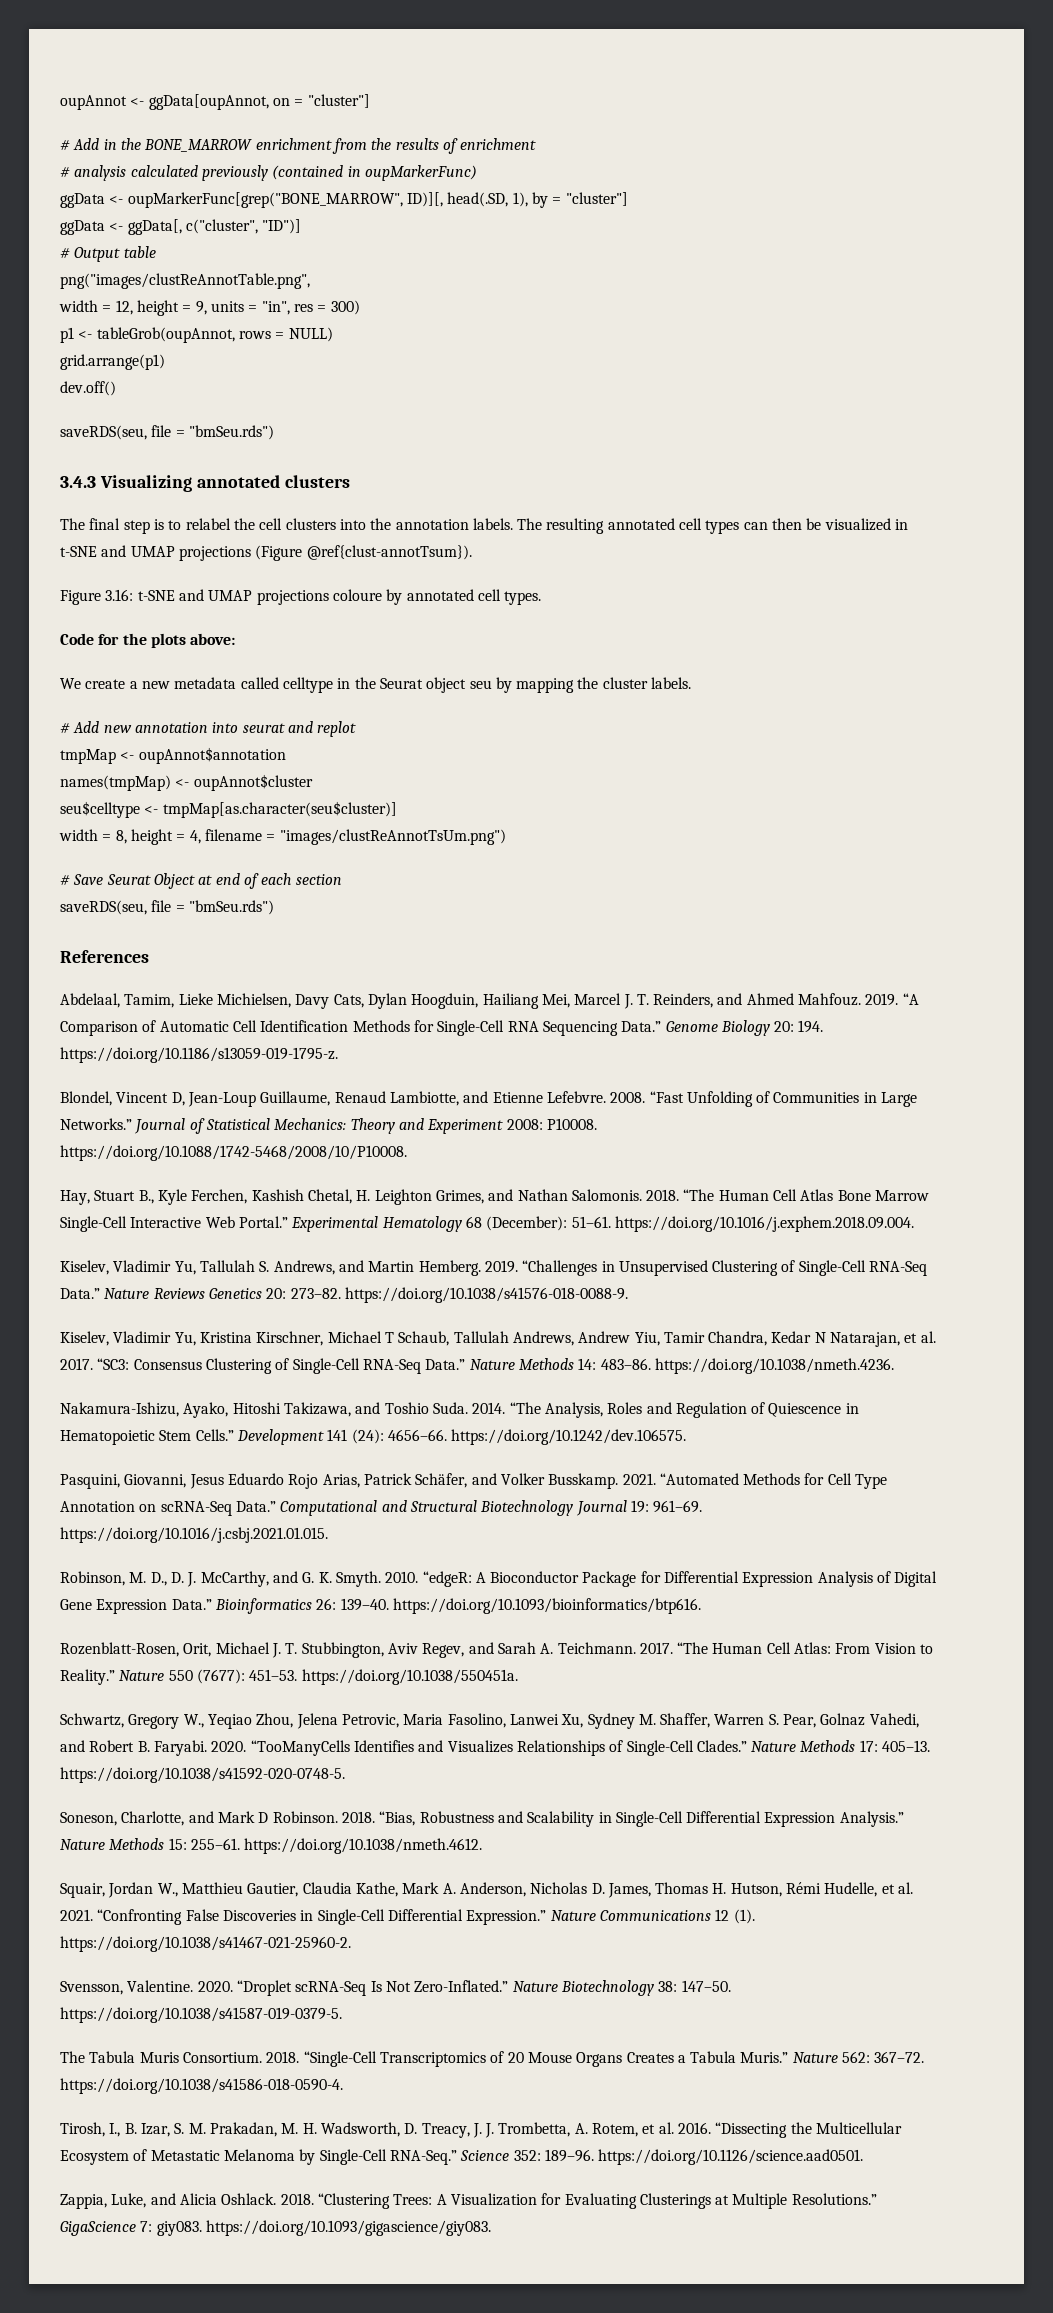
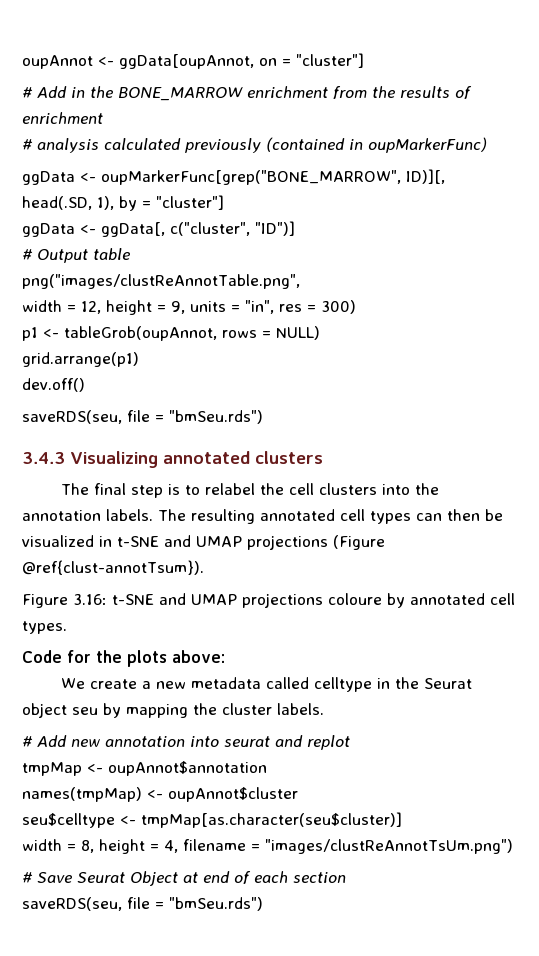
- References
- Abdelaal, Tamim, Lieke Michielsen, Davy Cats, Dylan Hoogduin, Hailiang Mei, Marcel J. T. Reinders, and Ahmed Mahfouz. 2019. “A Comparison of Automatic Cell Identification Methods for Single-Cell RNA Sequencing Data.” Genome Biology 20: 194. https://doi.org/10.1186/s13059-019-1795-z.
- Blondel, Vincent D, Jean-Loup Guillaume, Renaud Lambiotte, and Etienne Lefebvre. 2008. “Fast Unfolding of Communities in Large Networks.” Journal of Statistical Mechanics: Theory and Experiment 2008: P10008. https://doi.org/10.1088/1742-5468/2008/10/P10008.
- Hay, Stuart B., Kyle Ferchen, Kashish Chetal, H. Leighton Grimes, and Nathan Salomonis. 2018. “The Human Cell Atlas Bone Marrow Single-Cell Interactive Web Portal.” Experimental Hematology 68 (December): 51–61. https://doi.org/10.1016/j.exphem.2018.09.004.
- Kiselev, Vladimir Yu, Tallulah S. Andrews, and Martin Hemberg. 2019. “Challenges in Unsupervised Clustering of Single-Cell RNA-Seq Data.” Nature Reviews Genetics 20: 273–82. https://doi.org/10.1038/s41576-018-0088-9.
- Kiselev, Vladimir Yu, Kristina Kirschner, Michael T Schaub, Tallulah Andrews, Andrew Yiu, Tamir Chandra, Kedar N Natarajan, et al. 2017. “SC3: Consensus Clustering of Single-Cell RNA-Seq Data.” Nature Methods 14: 483–86. https://doi.org/10.1038/nmeth.4236.
- Nakamura-Ishizu, Ayako, Hitoshi Takizawa, and Toshio Suda. 2014. “The Analysis, Roles and Regulation of Quiescence in Hematopoietic Stem Cells.” Development 141 (24): 4656–66. https://doi.org/10.1242/dev.106575.
- Pasquini, Giovanni, Jesus Eduardo Rojo Arias, Patrick Schäfer, and Volker Busskamp. 2021. “Automated Methods for Cell Type Annotation on scRNA-Seq Data.” Computational and Structural Biotechnology Journal 19: 961–69. https://doi.org/10.1016/j.csbj.2021.01.015.
- Robinson, M. D., D. J. McCarthy, and G. K. Smyth. 2010. “edgeR: A Bioconductor Package for Differential Expression Analysis of Digital Gene Expression Data.” Bioinformatics 26: 139–40. https://doi.org/10.1093/bioinformatics/btp616.
- Rozenblatt-Rosen, Orit, Michael J. T. Stubbington, Aviv Regev, and Sarah A. Teichmann. 2017. “The Human Cell Atlas: From Vision to Reality.” Nature 550 (7677): 451–53. https://doi.org/10.1038/550451a.
- Schwartz, Gregory W., Yeqiao Zhou, Jelena Petrovic, Maria Fasolino, Lanwei Xu, Sydney M. Shaffer, Warren S. Pear, Golnaz Vahedi, and Robert B. Faryabi. 2020. “TooManyCells Identifies and Visualizes Relationships of Single-Cell Clades.” Nature Methods 17: 405–13. https://doi.org/10.1038/s41592-020-0748-5.
- Soneson, Charlotte, and Mark D Robinson. 2018. “Bias, Robustness and Scalability in Single-Cell Differential Expression Analysis.” Nature Methods 15: 255–61. https://doi.org/10.1038/nmeth.4612.
- Squair, Jordan W., Matthieu Gautier, Claudia Kathe, Mark A. Anderson, Nicholas D. James, Thomas H. Hutson, Rémi Hudelle, et al. 2021. “Confronting False Discoveries in Single-Cell Differential Expression.” Nature Communications 12 (1). https://doi.org/10.1038/s41467-021-25960-2.
- Svensson, Valentine. 2020. “Droplet scRNA-Seq Is Not Zero-Inflated.” Nature Biotechnology 38: 147–50. https://doi.org/10.1038/s41587-019-0379-5.
- The Tabula Muris Consortium. 2018. “Single-Cell Transcriptomics of 20 Mouse Organs Creates a Tabula Muris.” Nature 562: 367–72. https://doi.org/10.1038/s41586-018-0590-4.
- Tirosh, I., B. Izar, S. M. Prakadan, M. H. Wadsworth, D. Treacy, J. J. Trombetta, A. Rotem, et al. 2016. “Dissecting the Multicellular Ecosystem of Metastatic Melanoma by Single-Cell RNA-Seq.” Science 352: 189–96. https://doi.org/10.1126/science.aad0501.
- Zappia, Luke, and Alicia Oshlack. 2018. “Clustering Trees: A Visualization for Evaluating Clusterings at Multiple Resolutions.” GigaScience 7: giy083. https://doi.org/10.1093/gigascience/giy083.

